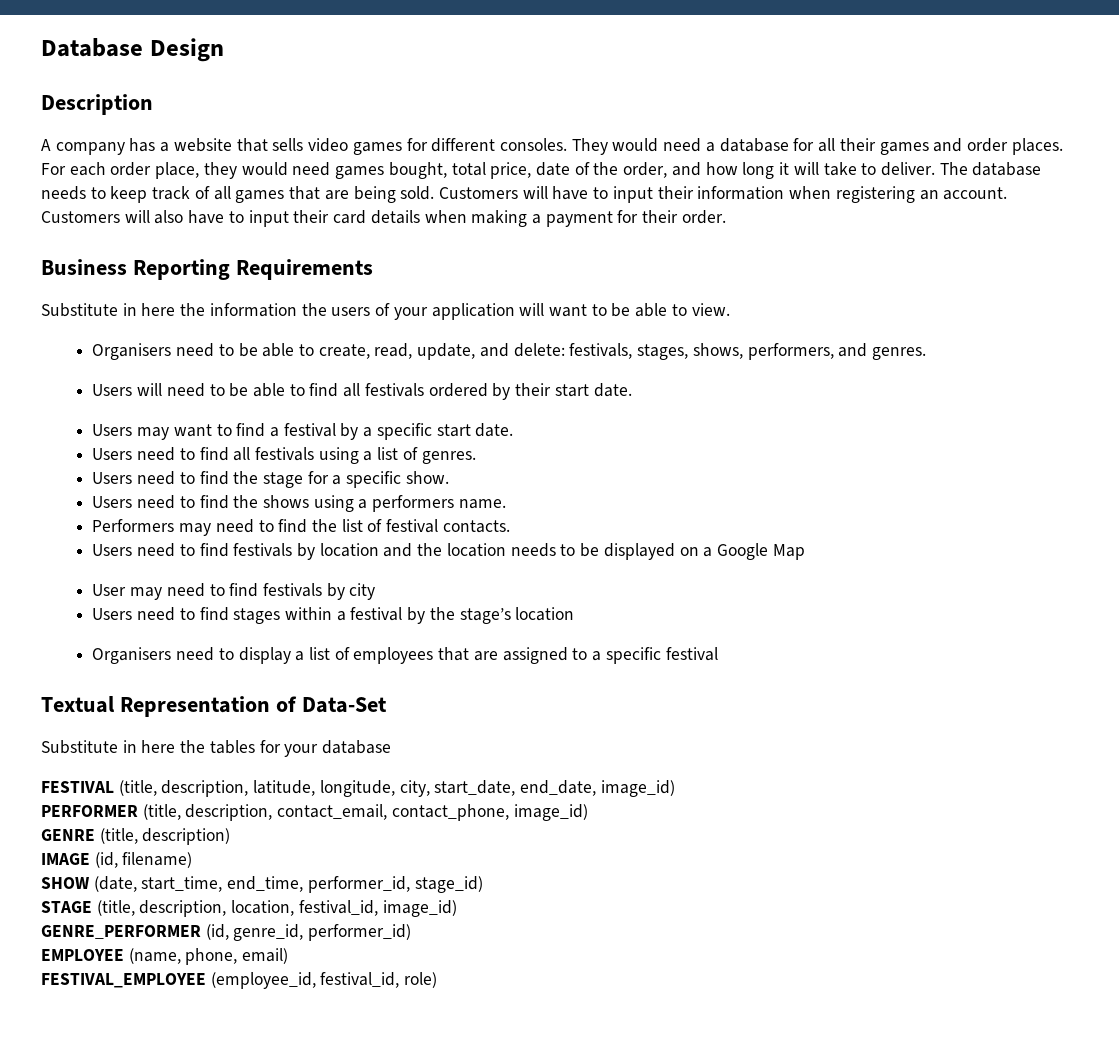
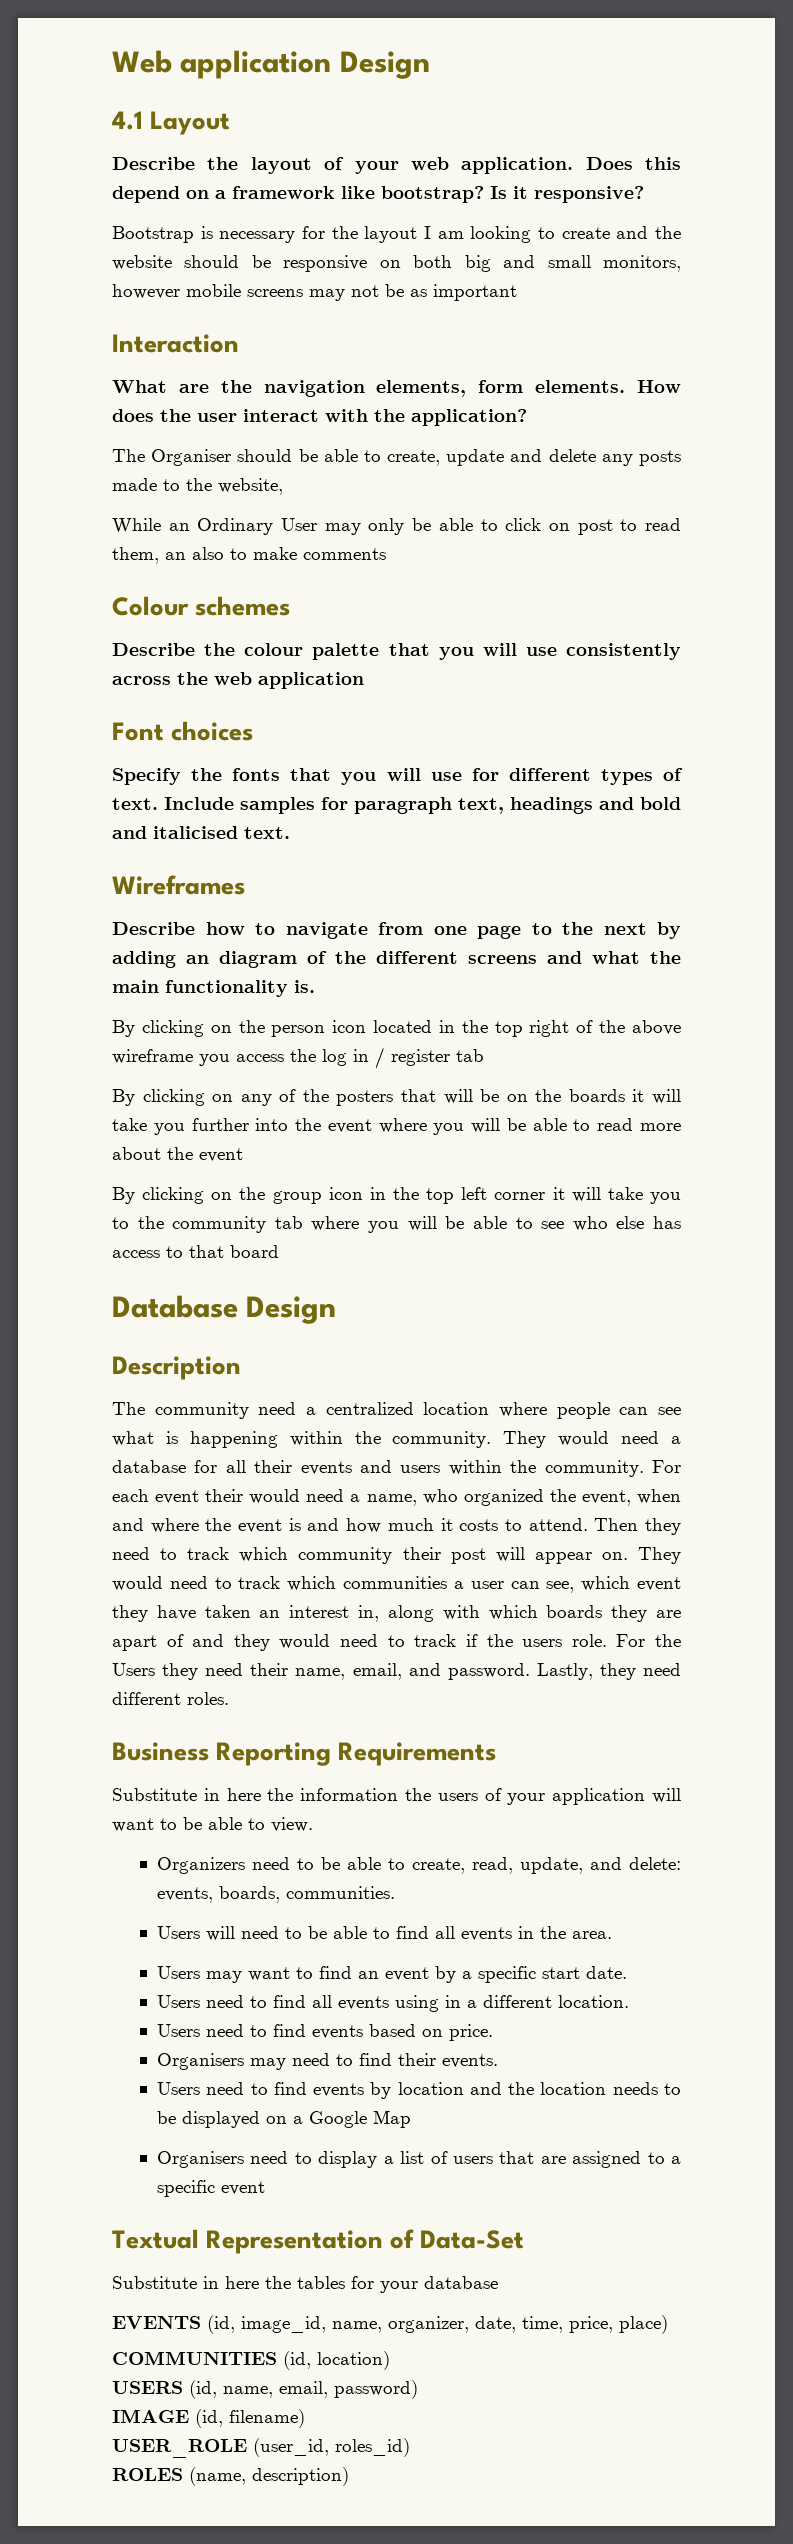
+ Web application Design
+ 4.1 Layout
+ Describe the layout of your web application. Does this depend on a framework like bootstrap? Is it responsive?
+ Bootstrap is necessary for the layout I am looking to create and the website should be responsive on both big and small monitors, however mobile screens may not be as important
+ Interaction
+ What are the navigation elements, form elements. How does the user interact with the application?
+ The Organiser should be able to create, update and delete any posts made to the website,
+ While an Ordinary User may only be able to click on post to read them, an also to make comments
+ Colour schemes
+ Describe the colour palette that you will use consistently across the web application
+ Font choices
+ Specify the fonts that you will use for different types of text. Include samples for paragraph text, headings and bold and italicised text.
+ Wireframes
+ Describe how to navigate from one page to the next by adding an diagram of the different screens and what the main functionality is.
+ By clicking on the person icon located in the top right of the above wireframe you access the log in / register tab
+ By clicking on any of the posters that will be on the boards it will take you further into the event where you will be able to read more about the event
+ By clicking on the group icon in the top left corner it will take you to the community tab where you will be able to see who else has access to that board
  Database Design
  Description
- A company has a website that sells video games for different consoles.
+ The community need a centralized location where people can see what is happening within the community.
- They would need a database for all their games and order places. For each order place, they would need games bought, total price, date of the order, and how long it will take to deliver. The database needs to keep track of all games that are being sold. Customers will have to input their information when registering an account. Customers will also have to input their card details when making a payment for their order.
+ They would need a database for all their events and users within the community. For each event their would need a name, who organized the event, when and where the event is and how much it costs to attend. Then they need to track which community their post will appear on. They would need to track which communities a user can see, which event they have taken an interest in, along with which boards they are apart of and they would need to track if the users role. For the Users they need their name, email, and password. Lastly, they need different roles.
- Organisers need to be able to create, read, update, and delete: festivals, stages, shows, performers, and genres.
+ Organizers need to be able to create, read, update, and delete: events, boards, communities.
- Users will need to be able to find all festivals ordered by their start date.
+ Users will need to be able to find all events in the area.
- Users may want to find a festival by a specific start date.
+ Users may want to find an event by a specific start date.
- Users need to find all festivals using a list of genres.
- Users need to find the stage for a specific show.
- Users need to find the shows using a performers name.
- Performers may need to find the list of festival contacts.
- Users need to find festivals by location and the location needs to be displayed on a Google Map
+ Users need to find all events using in a different location.
+ Users need to find events based on price.
+ Organisers may need to find their events.
+ Users need to find events by location and the location needs to be displayed on a Google Map
- User may need to find festivals by city
- Users need to find stages within a festival by the stage’s location
- Organisers need to display a list of employees that are assigned to a specific festival
+ Organisers need to display a list of users that are assigned to a specific event
- FESTIVAL (title, description, latitude, longitude, city, start_date, end_date, image_id)
- PERFORMER (title, description, contact_email, contact_phone, image_id)
- GENRE (title, description)
+ EVENTS (id, image_id, name, organizer, date, time, price, place)
+ COMMUNITIES (id, location)
+ USERS (id, name, email, password)
  IMAGE (id, filename)
- SHOW (date, start_time, end_time, performer_id, stage_id)
- STAGE (title, description, location, festival_id, image_id)
- GENRE_PERFORMER (id, genre_id, performer_id)
- EMPLOYEE (name, phone, email)
- FESTIVAL_EMPLOYEE (employee_id, festival_id, role)
+ USER_ROLE (user_id, roles_id)
+ ROLES (name, description)

